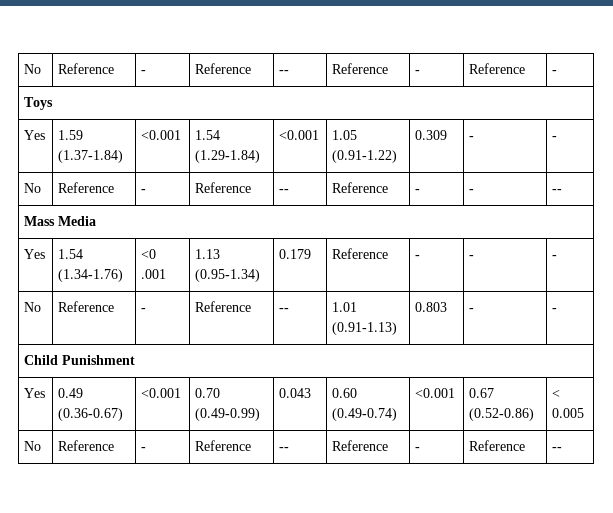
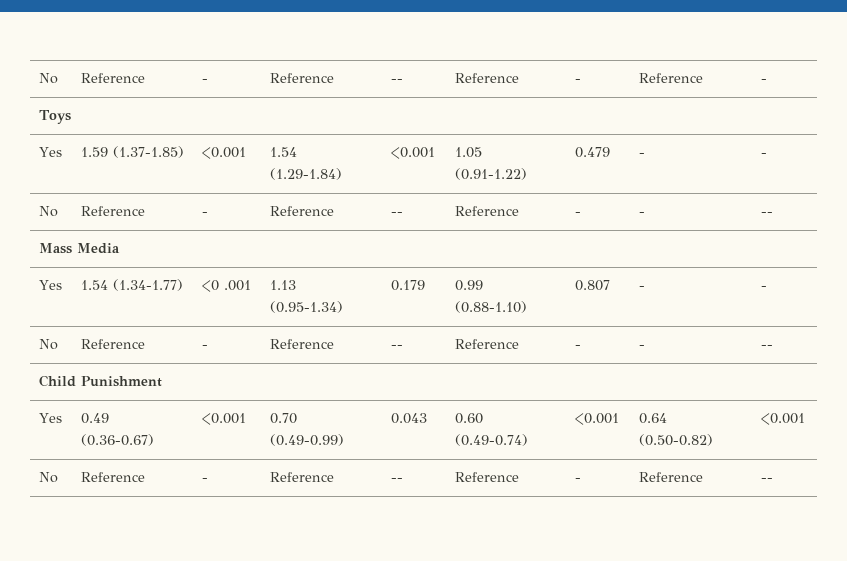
- Yes | 1.59 (1.37-1.84) | <0.001 | 1.54 (1.29-1.84) | <0.001 | 1.05 (0.91-1.22) | 0.309 | - | -
+ Yes | 1.59 (1.37-1.85) | <0.001 | 1.54 (1.29-1.84) | <0.001 | 1.05 (0.91-1.22) | 0.479 | - | -
- Yes | 1.54 (1.34-1.76) | <0 .001 | 1.13 (0.95-1.34) | 0.179 | Reference | - | - | -
- No | Reference | - | Reference | -- | 1.01 (0.91-1.13) | 0.803 | - | -
+ Yes | 1.54 (1.34-1.77) | <0 .001 | 1.13 (0.95-1.34) | 0.179 | 0.99 (0.88-1.10) | 0.807 | - | -
+ No | Reference | - | Reference | -- | Reference | - | - | --
- Yes | 0.49 (0.36-0.67) | <0.001 | 0.70 (0.49-0.99) | 0.043 | 0.60 (0.49-0.74) | <0.001 | 0.67 (0.52-0.86) | < 0.005
+ Yes | 0.49 (0.36-0.67) | <0.001 | 0.70 (0.49-0.99) | 0.043 | 0.60 (0.49-0.74) | <0.001 | 0.64 (0.50-0.82) | <0.001

